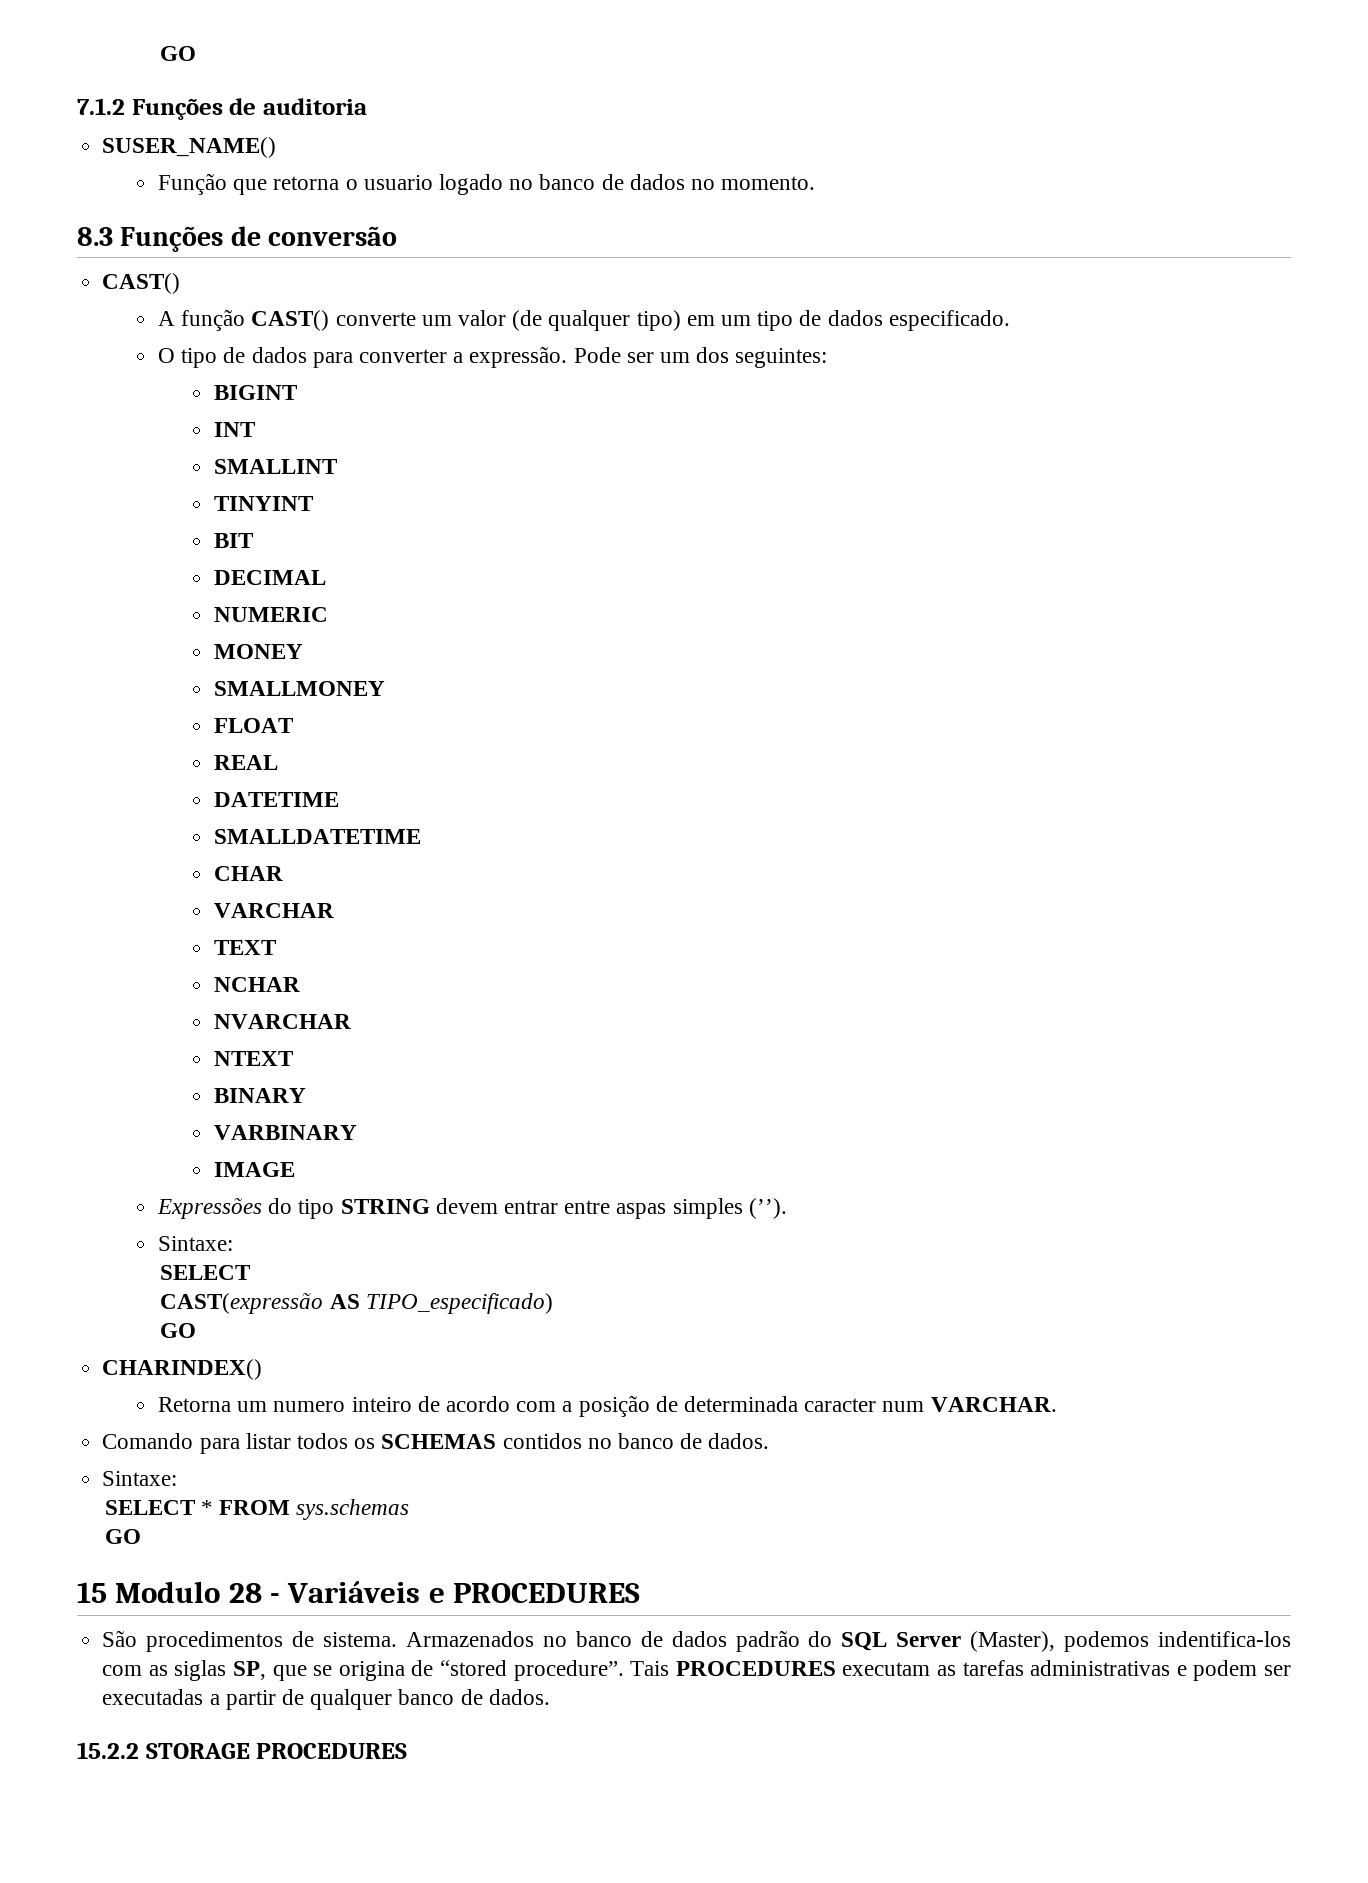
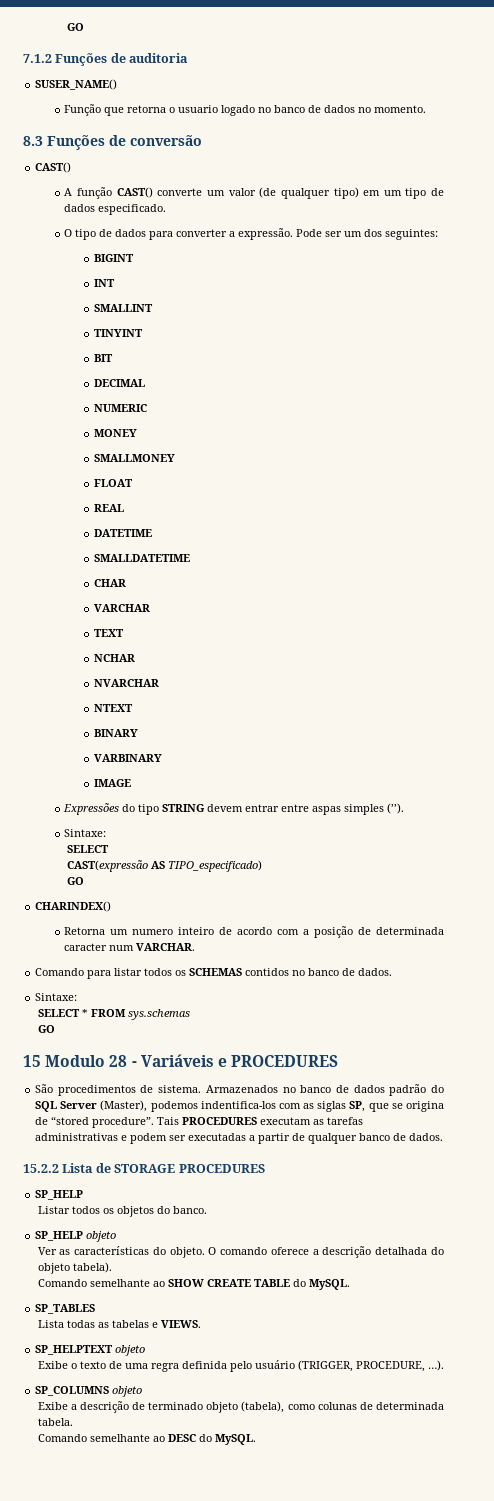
- 15.2.2 STORAGE PROCEDURES
+ 15.2.2 Lista de STORAGE PROCEDURES
+ SP_HELP
+ Listar todos os objetos do banco.
+ SP_HELP objeto
+ Ver as características do objeto. O comando oferece a descrição detalhada do objeto tabela).
+ Comando semelhante ao SHOW CREATE TABLE do MySQL.
+ SP_TABLES
+ Lista todas as tabelas e VIEWS.
+ SP_HELPTEXT objeto
+ Exibe o texto de uma regra definida pelo usuário (TRIGGER, PROCEDURE, …).
+ SP_COLUMNS objeto
+ Exibe a descrição de terminado objeto (tabela), como colunas de determinada tabela.
+ Comando semelhante ao DESC do MySQL.

